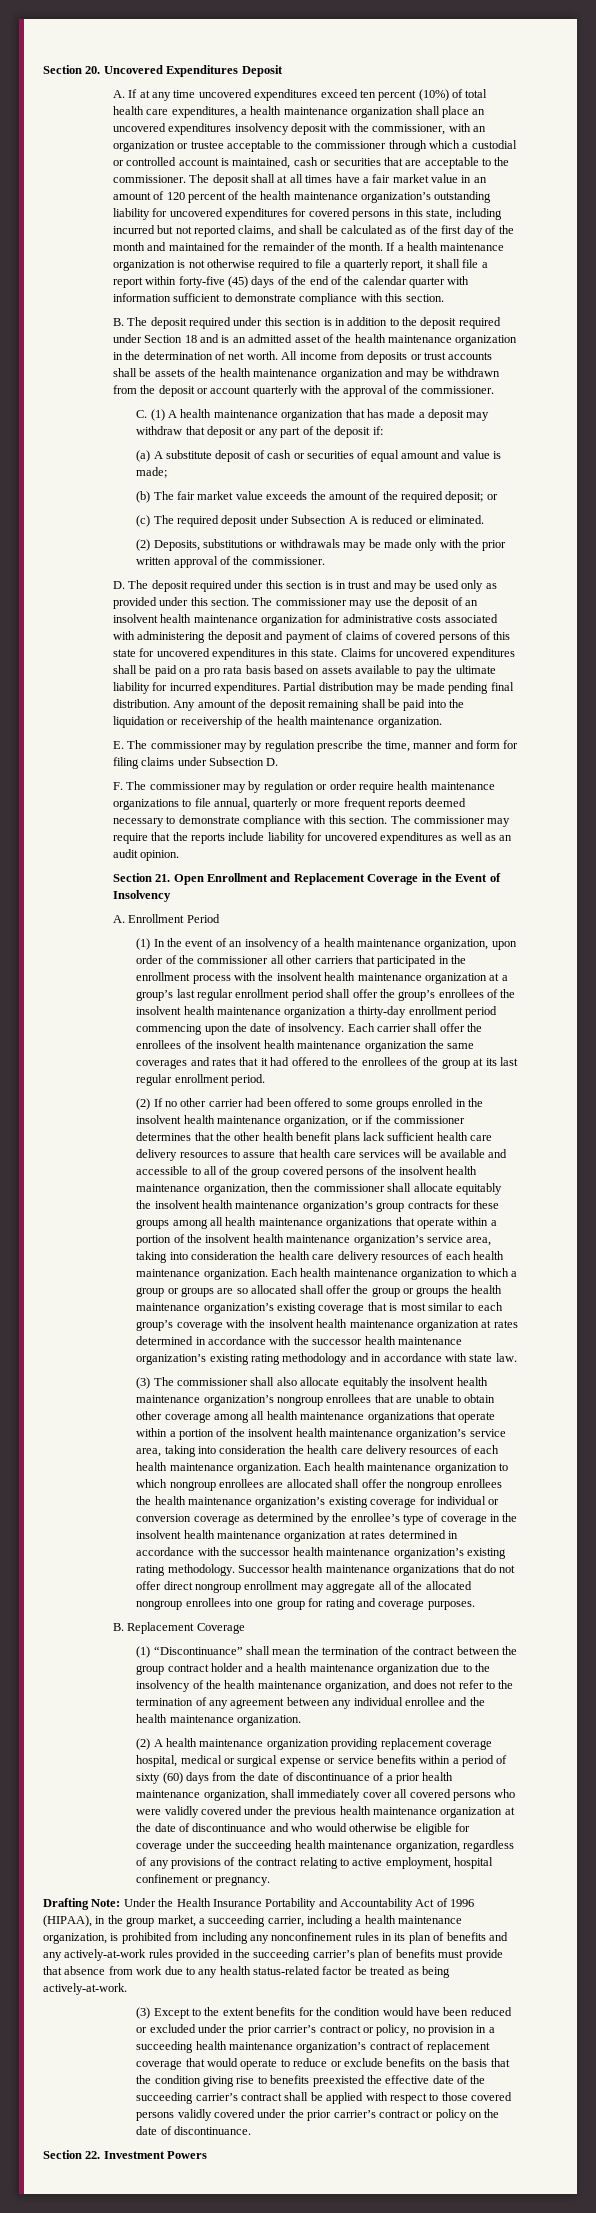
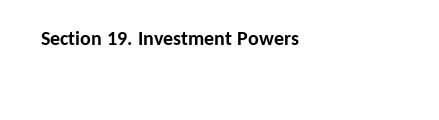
- Section 20. Uncovered Expenditures Deposit
- A. If at any time uncovered expenditures exceed ten percent (10%) of total health care expenditures, a health maintenance organization shall place an uncovered expenditures insolvency deposit with the commissioner, with an organization or trustee acceptable to the commissioner through which a custodial or controlled account is maintained, cash or securities that are acceptable to the commissioner. The deposit shall at all times have a fair market value in an amount of 120 percent of the health maintenance organization’s outstanding liability for uncovered expenditures for covered persons in this state, including incurred but not reported claims, and shall be calculated as of the first day of the month and maintained for the remainder of the month. If a health maintenance organization is not otherwise required to file a quarterly report, it shall file a report within forty-five (45) days of the end of the calendar quarter with information sufficient to demonstrate compliance with this section.
- B. The deposit required under this section is in addition to the deposit required under Section 18 and is an admitted asset of the health maintenance organization in the determination of net worth. All income from deposits or trust accounts shall be assets of the health maintenance organization and may be withdrawn from the deposit or account quarterly with the approval of the commissioner.
- C. (1) A health maintenance organization that has made a deposit may withdraw that deposit or any part of the deposit if:
- (a) A substitute deposit of cash or securities of equal amount and value is made;
- (b) The fair market value exceeds the amount of the required deposit; or
- (c) The required deposit under Subsection A is reduced or eliminated.
- (2) Deposits, substitutions or withdrawals may be made only with the prior written approval of the commissioner.
- D. The deposit required under this section is in trust and may be used only as provided under this section. The commissioner may use the deposit of an insolvent health maintenance organization for administrative costs associated with administering the deposit and payment of claims of covered persons of this state for uncovered expenditures in this state. Claims for uncovered expenditures shall be paid on a pro rata basis based on assets available to pay the ultimate liability for incurred expenditures. Partial distribution may be made pending final distribution. Any amount of the deposit remaining shall be paid into the liquidation or receivership of the health maintenance organization.
- E. The commissioner may by regulation prescribe the time, manner and form for filing claims under Subsection D.
- F. The commissioner may by regulation or order require health maintenance organizations to file annual, quarterly or more frequent reports deemed necessary to demonstrate compliance with this section. The commissioner may require that the reports include liability for uncovered expenditures as well as an audit opinion.
- Section 21. Open Enrollment and Replacement Coverage in the Event of Insolvency
- A. Enrollment Period
- (1) In the event of an insolvency of a health maintenance organization, upon order of the commissioner all other carriers that participated in the enrollment process with the insolvent health maintenance organization at a group’s last regular enrollment period shall offer the group’s enrollees of the insolvent health maintenance organization a thirty-day enrollment period commencing upon the date of insolvency. Each carrier shall offer the enrollees of the insolvent health maintenance organization the same coverages and rates that it had offered to the enrollees of the group at its last regular enrollment period.
- (2) If no other carrier had been offered to some groups enrolled in the insolvent health maintenance organization, or if the commissioner determines that the other health benefit plans lack sufficient health care delivery resources to assure that health care services will be available and accessible to all of the group covered persons of the insolvent health maintenance organization, then the commissioner shall allocate equitably the insolvent health maintenance organization’s group contracts for these groups among all health maintenance organizations that operate within a portion of the insolvent health maintenance organization’s service area, taking into consideration the health care delivery resources of each health maintenance organization. Each health maintenance organization to which a group or groups are so allocated shall offer the group or groups the health maintenance organization’s existing coverage that is most similar to each group’s coverage with the insolvent health maintenance organization at rates determined in accordance with the successor health maintenance organization’s existing rating methodology and in accordance with state law.
- (3) The commissioner shall also allocate equitably the insolvent health maintenance organization’s nongroup enrollees that are unable to obtain other coverage among all health maintenance organizations that operate within a portion of the insolvent health maintenance organization’s service area, taking into consideration the health care delivery resources of each health maintenance organization. Each health maintenance organization to which nongroup enrollees are allocated shall offer the nongroup enrollees the health maintenance organization’s existing coverage for individual or conversion coverage as determined by the enrollee’s type of coverage in the insolvent health maintenance organization at rates determined in accordance with the successor health maintenance organization’s existing rating methodology. Successor health maintenance organizations that do not offer direct nongroup enrollment may aggregate all of the allocated nongroup enrollees into one group for rating and coverage purposes.
- B. Replacement Coverage
- (1) “Discontinuance” shall mean the termination of the contract between the group contract holder and a health maintenance organization due to the insolvency of the health maintenance organization, and does not refer to the termination of any agreement between any individual enrollee and the health maintenance organization.
- (2) A health maintenance organization providing replacement coverage hospital, medical or surgical expense or service benefits within a period of sixty (60) days from the date of discontinuance of a prior health maintenance organization, shall immediately cover all covered persons who were validly covered under the previous health maintenance organization at the date of discontinuance and who would otherwise be eligible for coverage under the succeeding health maintenance organization, regardless of any provisions of the contract relating to active employment, hospital confinement or pregnancy.
- Drafting Note: Under the Health Insurance Portability and Accountability Act of 1996 (HIPAA), in the group market, a succeeding carrier, including a health maintenance organization, is prohibited from including any nonconfinement rules in its plan of benefits and any actively-at-work rules provided in the succeeding carrier’s plan of benefits must provide that absence from work due to any health status-related factor be treated as being actively-at-work.
- (3) Except to the extent benefits for the condition would have been reduced or excluded under the prior carrier’s contract or policy, no provision in a succeeding health maintenance organization’s contract of replacement coverage that would operate to reduce or exclude benefits on the basis that the condition giving rise to benefits preexisted the effective date of the succeeding carrier’s contract shall be applied with respect to those covered persons validly covered under the prior carrier’s contract or policy on the date of discontinuance.
- Section 22. Investment Powers
+ Section 19. Investment Powers

